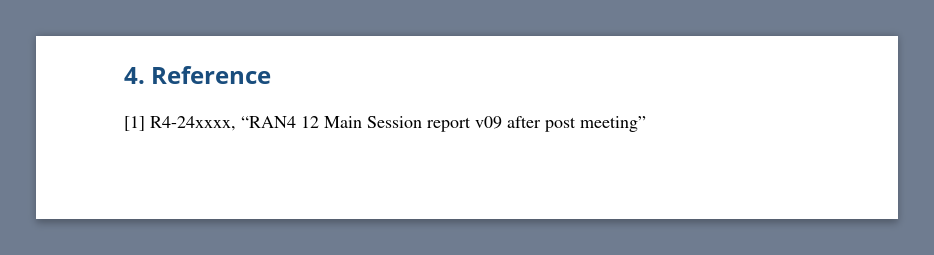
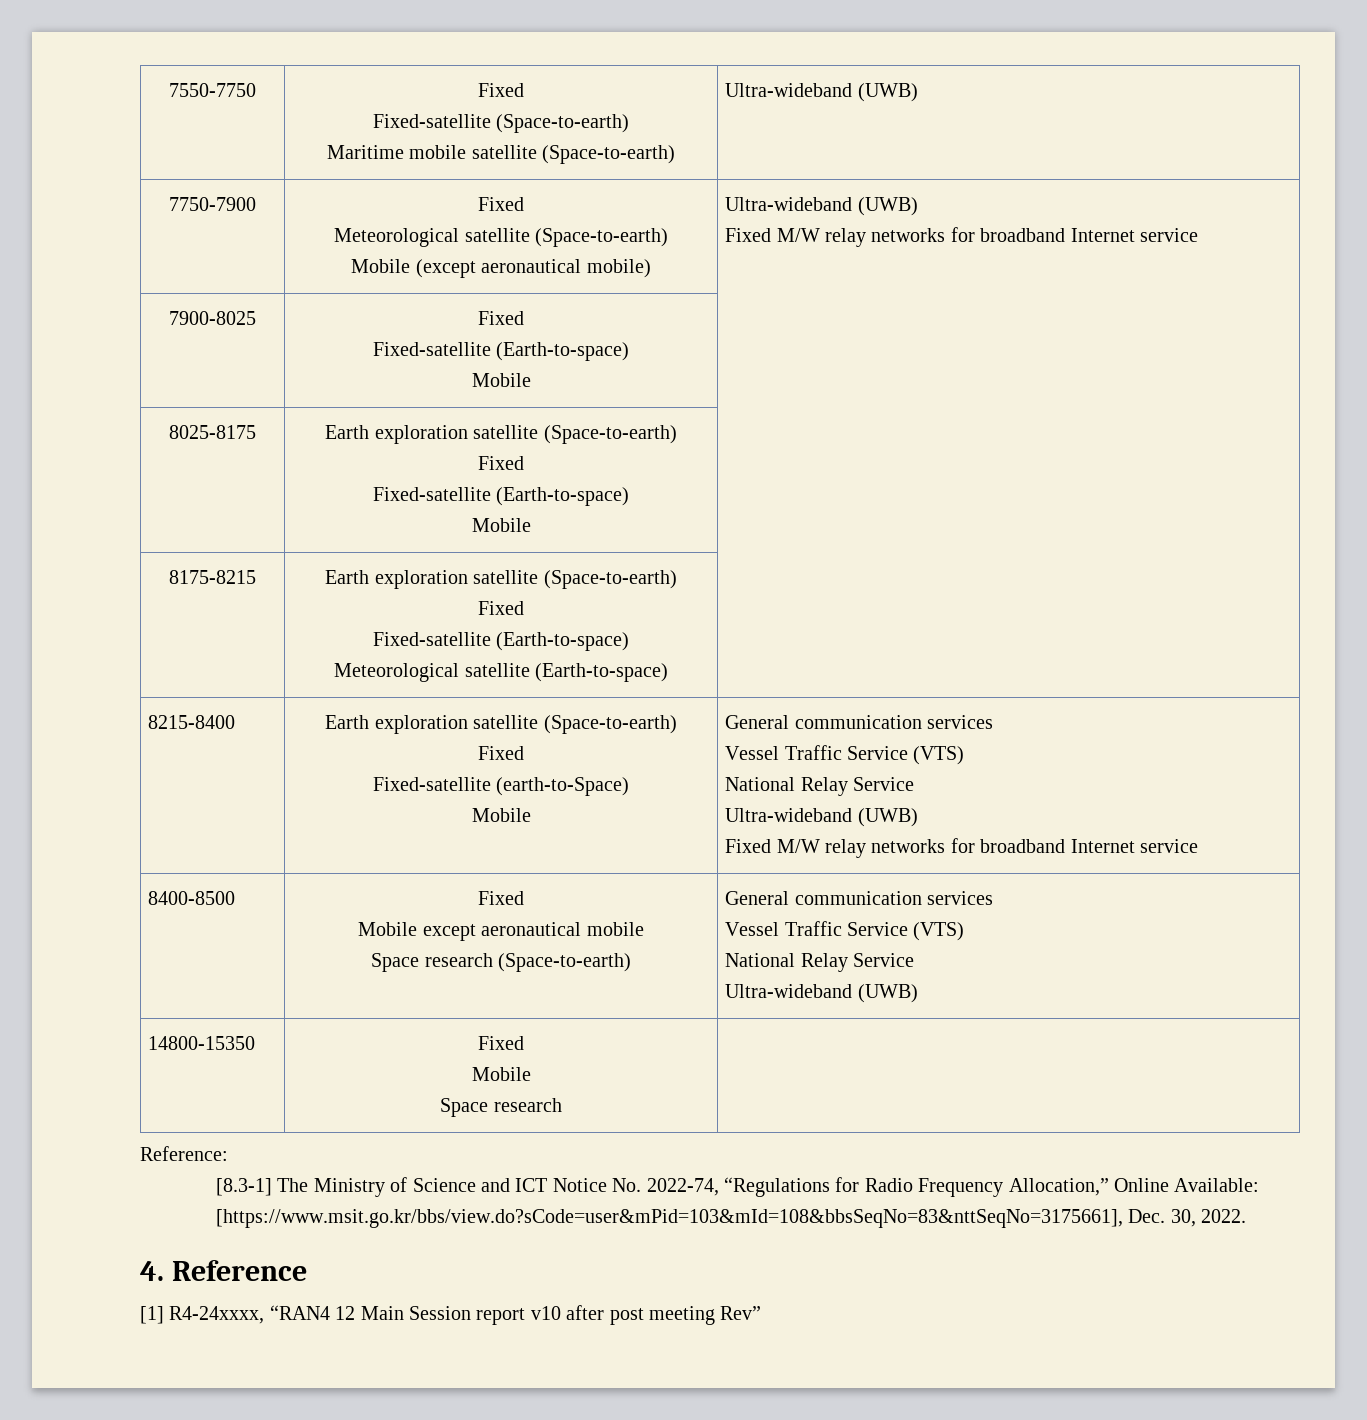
+ 7550-7750 | Fixed
+ Fixed-satellite (Space-to-earth)
+ Maritime mobile satellite (Space-to-earth) | Ultra-wideband (UWB)
+ 7750-7900 | Fixed
+ Meteorological satellite (Space-to-earth)
+ Mobile (except aeronautical mobile) | Ultra-wideband (UWB)
+ Fixed M/W relay networks for broadband Internet service
+ 7900-8025 | Fixed
+ Fixed-satellite (Earth-to-space)
+ Mobile |
+ 8025-8175 | Earth exploration satellite (Space-to-earth)
+ Fixed
+ Fixed-satellite (Earth-to-space)
+ Mobile |
+ 8175-8215 | Earth exploration satellite (Space-to-earth)
+ Fixed
+ Fixed-satellite (Earth-to-space)
+ Meteorological satellite (Earth-to-space) |
+ 8215-8400 | Earth exploration satellite (Space-to-earth)
+ Fixed
+ Fixed-satellite (earth-to-Space)
+ Mobile | General communication services
+ Vessel Traffic Service (VTS)
+ National Relay Service
+ Ultra-wideband (UWB)
+ Fixed M/W relay networks for broadband Internet service
+ 8400-8500 | Fixed
+ Mobile except aeronautical mobile
+ Space research (Space-to-earth) | General communication services
+ Vessel Traffic Service (VTS)
+ National Relay Service
+ Ultra-wideband (UWB)
+ 14800-15350 | Fixed
+ Mobile
+ Space research |
+ Reference:
+ [8.3-1] The Ministry of Science and ICT Notice No. 2022-74, “Regulations for Radio Frequency Allocation,” Online Available: [https://www.msit.go.kr/bbs/view.do?sCode=user&mPid=103&mId=108&bbsSeqNo=83&nttSeqNo=3175661], Dec. 30, 2022.
- [1] R4-24xxxx, “RAN4 12 Main Session report v09 after post meeting”
+ [1] R4-24xxxx, “RAN4 12 Main Session report v10 after post meeting Rev”

